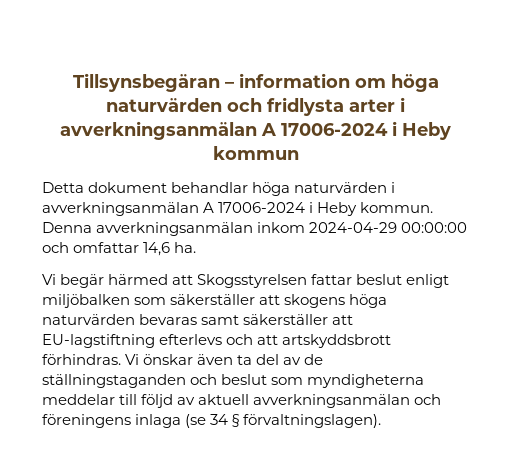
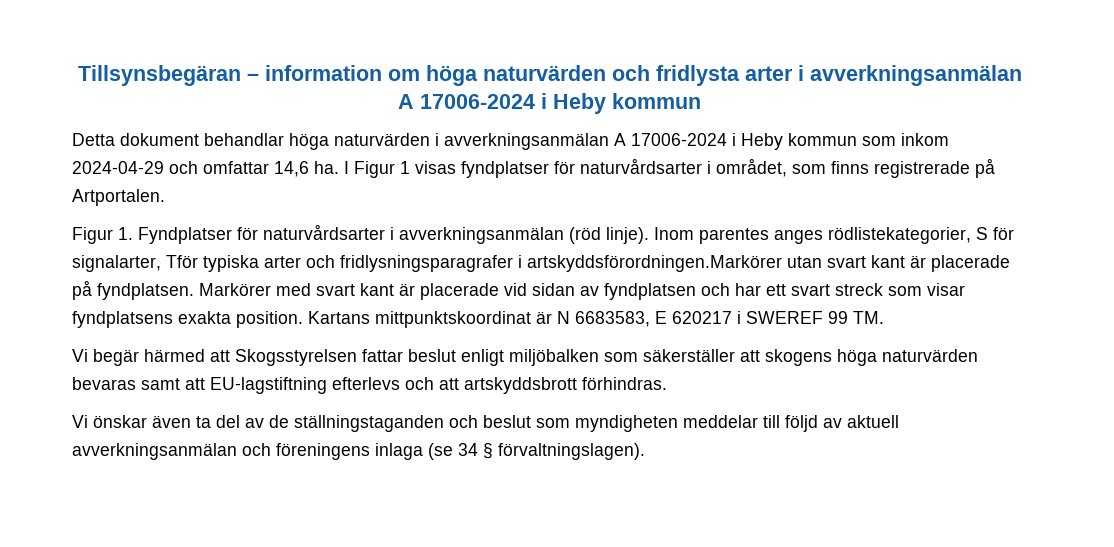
- Detta dokument behandlar höga naturvärden i avverkningsanmälan A 17006-2024 i Heby kommun. Denna avverkningsanmälan inkom 2024-04-29 00:00:00 och omfattar 14,6 ha.
+ Detta dokument behandlar höga naturvärden i avverkningsanmälan A 17006-2024 i Heby kommun som inkom 2024-04-29 och omfattar 14,6 ha. I Figur 1 visas fyndplatser för naturvårdsarter i området, som finns registrerade på Artportalen.
+ Figur 1. Fyndplatser för naturvårdsarter i avverkningsanmälan (röd linje). Inom parentes anges rödlistekategorier, S för signalarter, Tför typiska arter och fridlysningsparagrafer i artskyddsförordningen.Markörer utan svart kant är placerade på fyndplatsen. Markörer med svart kant är placerade vid sidan av fyndplatsen och har ett svart streck som visar fyndplatsens exakta position. Kartans mittpunktskoordinat är N 6683583, E 620217 i SWEREF 99 TM.
- Vi begär härmed att Skogsstyrelsen fattar beslut enligt miljöbalken som säkerställer att skogens höga naturvärden bevaras samt säkerställer att EU-lagstiftning efterlevs och att artskyddsbrott förhindras. Vi önskar även ta del av de ställningstaganden och beslut som myndigheterna meddelar till följd av aktuell avverkningsanmälan och föreningens inlaga (se 34 § förvaltningslagen).
+ Vi begär härmed att Skogsstyrelsen fattar beslut enligt miljöbalken som säkerställer att skogens höga naturvärden bevaras samt att EU-lagstiftning efterlevs och att artskyddsbrott förhindras.
+ Vi önskar även ta del av de ställningstaganden och beslut som myndigheten meddelar till följd av aktuell avverkningsanmälan och föreningens inlaga (se 34 § förvaltningslagen).

